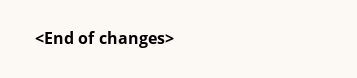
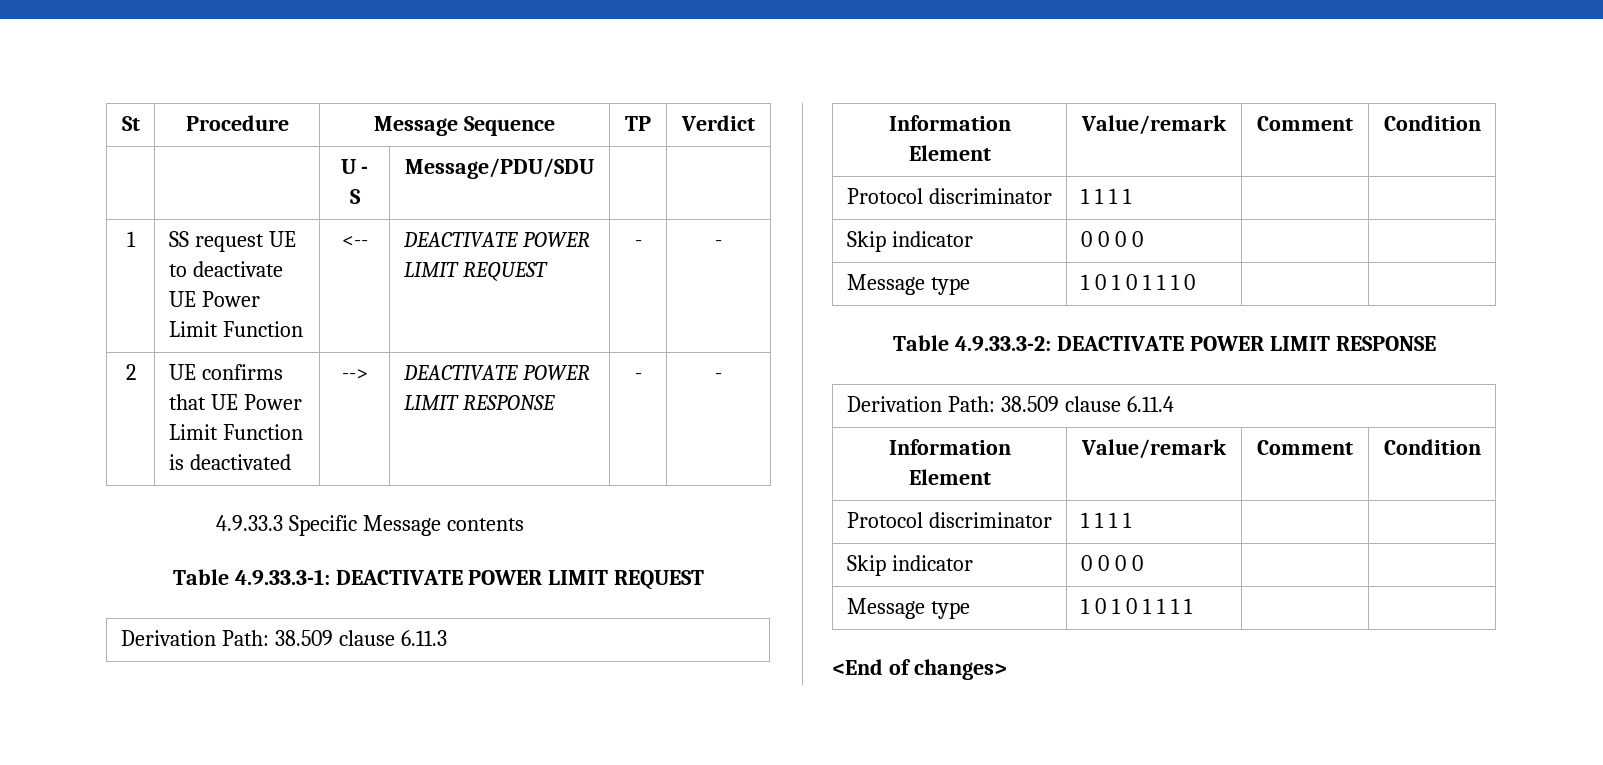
+ St | Procedure | Message Sequence | TP | Verdict
+ | | U - S | Message/PDU/SDU | |
+ 1 | SS request UE to deactivate UE Power Limit Function | <-- | DEACTIVATE POWER LIMIT REQUEST | - | -
+ 2 | UE confirms that UE Power Limit Function is deactivated | --> | DEACTIVATE POWER LIMIT RESPONSE | - | -
+ 4.9.33.3 Specific Message contents
+ Table 4.9.33.3-1: DEACTIVATE POWER LIMIT REQUEST
+ Derivation Path: 38.509 clause 6.11.3
+ Information Element | Value/remark | Comment | Condition
+ Protocol discriminator | 1 1 1 1 | |
+ Skip indicator | 0 0 0 0 | |
+ Message type | 1 0 1 0 1 1 1 0 | |
+ Table 4.9.33.3-2: DEACTIVATE POWER LIMIT RESPONSE
+ Derivation Path: 38.509 clause 6.11.4
+ Information Element | Value/remark | Comment | Condition
+ Protocol discriminator | 1 1 1 1 | |
+ Skip indicator | 0 0 0 0 | |
+ Message type | 1 0 1 0 1 1 1 1 | |

